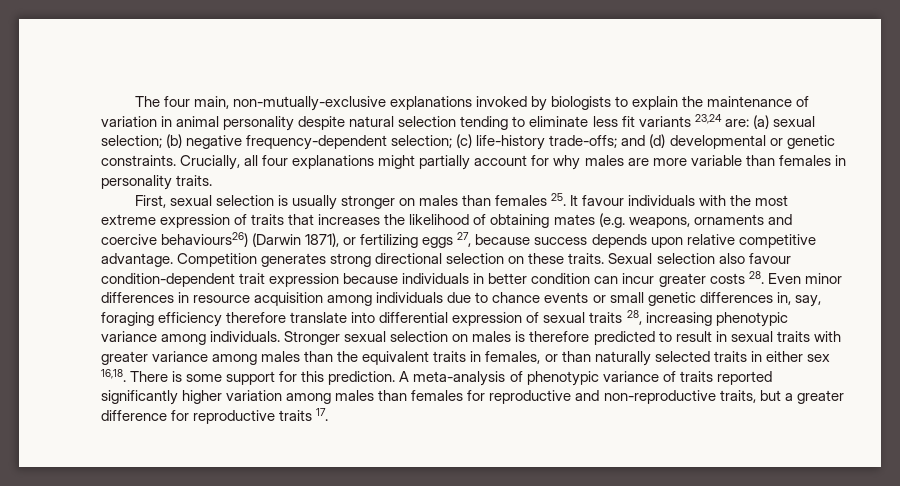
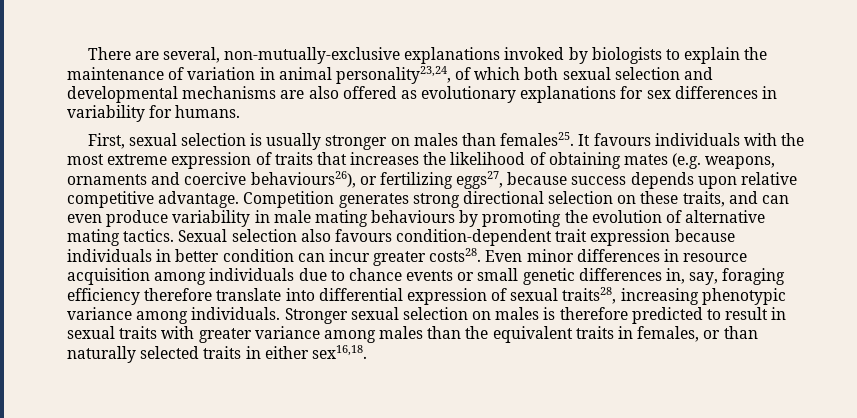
- The four main, non-mutually-exclusive explanations invoked by biologists to explain the maintenance of variation in animal personality despite natural selection tending to eliminate less fit variants 23,24 are: (a) sexual selection; (b) negative frequency-dependent selection; (c) life-history trade-offs; and (d) developmental or genetic constraints. Crucially, all four explanations might partially account for why males are more variable than females in personality traits.
+ There are several, non-mutually-exclusive explanations invoked by biologists to explain the maintenance of variation in animal personality23,24, of which both sexual selection and developmental mechanisms are also offered as evolutionary explanations for sex differences in variability for humans.
- First, sexual selection is usually stronger on males than females 25. It favour individuals with the most extreme expression of traits that increases the likelihood of obtaining mates (e.g. weapons, ornaments and coercive behaviours26) (Darwin 1871), or fertilizing eggs 27, because success depends upon relative competitive advantage.
+ First, sexual selection is usually stronger on males than females25. It favours individuals with the most extreme expression of traits that increases the likelihood of obtaining mates (e.g. weapons, ornaments and coercive behaviours26), or fertilizing eggs27, because success depends upon relative competitive advantage.
- Competition generates strong directional selection on these traits.
+ Competition generates strong directional selection on these traits, and can even produce variability in male mating behaviours by promoting the evolution of alternative mating tactics.
- Sexual selection also favour condition-dependent trait expression because individuals in better condition can incur greater costs 28. Even minor differences in resource acquisition among individuals due to chance events or small genetic differences in, say, foraging efficiency therefore translate into differential expression of sexual traits 28, increasing phenotypic variance among individuals.
+ Sexual selection also favours condition-dependent trait expression because individuals in better condition can incur greater costs28. Even minor differences in resource acquisition among individuals due to chance events or small genetic differences in, say, foraging efficiency therefore translate into differential expression of sexual traits28, increasing phenotypic variance among individuals.
- Stronger sexual selection on males is therefore predicted to result in sexual traits with greater variance among males than the equivalent traits in females, or than naturally selected traits in either sex 16,18. There is some support for this prediction. A meta-analysis of phenotypic variance of traits reported significantly higher variation among males than females for reproductive and non-reproductive traits, but a greater difference for reproductive traits 17.
+ Stronger sexual selection on males is therefore predicted to result in sexual traits with greater variance among males than the equivalent traits in females, or than naturally selected traits in either sex16,18.

